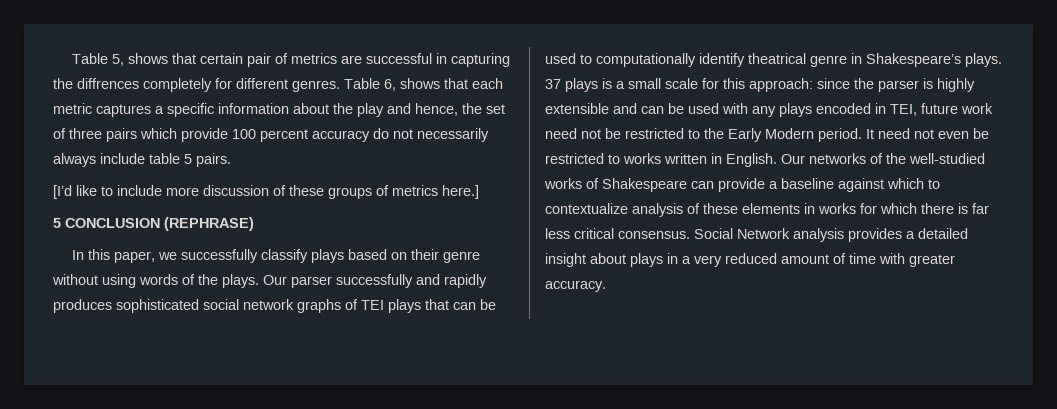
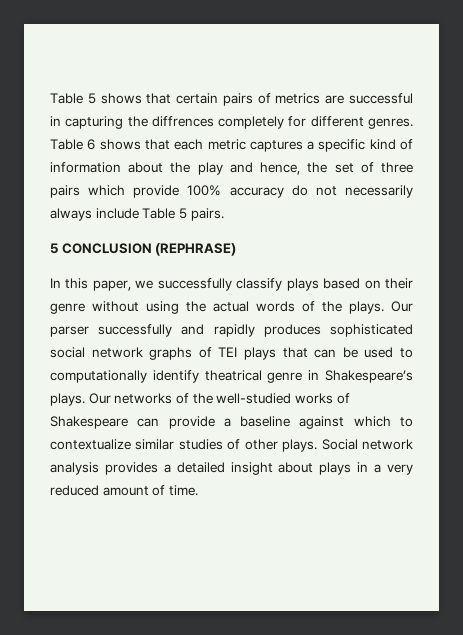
- Table 5, shows that certain pair of metrics are successful in capturing the diffrences completely for different genres.
+ Table 5 shows that certain pairs of metrics are successful in capturing the diffrences completely for different genres.
- Table 6, shows that each metric captures a specific information about the play and hence, the set of three pairs which provide 100 percent accuracy do not necessarily always include table 5 pairs.
+ Table 6 shows that each metric captures a specific kind of information about the play and hence, the set of three pairs which provide 100% accuracy do not necessarily always include Table 5 pairs.
- [I’d like to include more discussion of these groups of metrics here.]
- In this paper, we successfully classify plays based on their genre without using words of the plays.
+ In this paper, we successfully classify plays based on their genre without using the actual words of the plays.
- 37 plays is a small scale for this approach: since the parser is highly extensible and can be used with any plays encoded in TEI, future work need not be restricted to the Early Modern period. It need not even be restricted to works written in English.
- Our networks of the well-studied works of Shakespeare can provide a baseline against which to contextualize analysis of these elements in works for which there is far less critical consensus. Social Network analysis provides a detailed insight about plays in a very reduced amount of time with greater accuracy.
+ Our networks of the well-studied works of Shakespeare can provide a baseline against which to contextualize similar studies of other plays. Social network analysis provides a detailed insight about plays in a very reduced amount of time.

